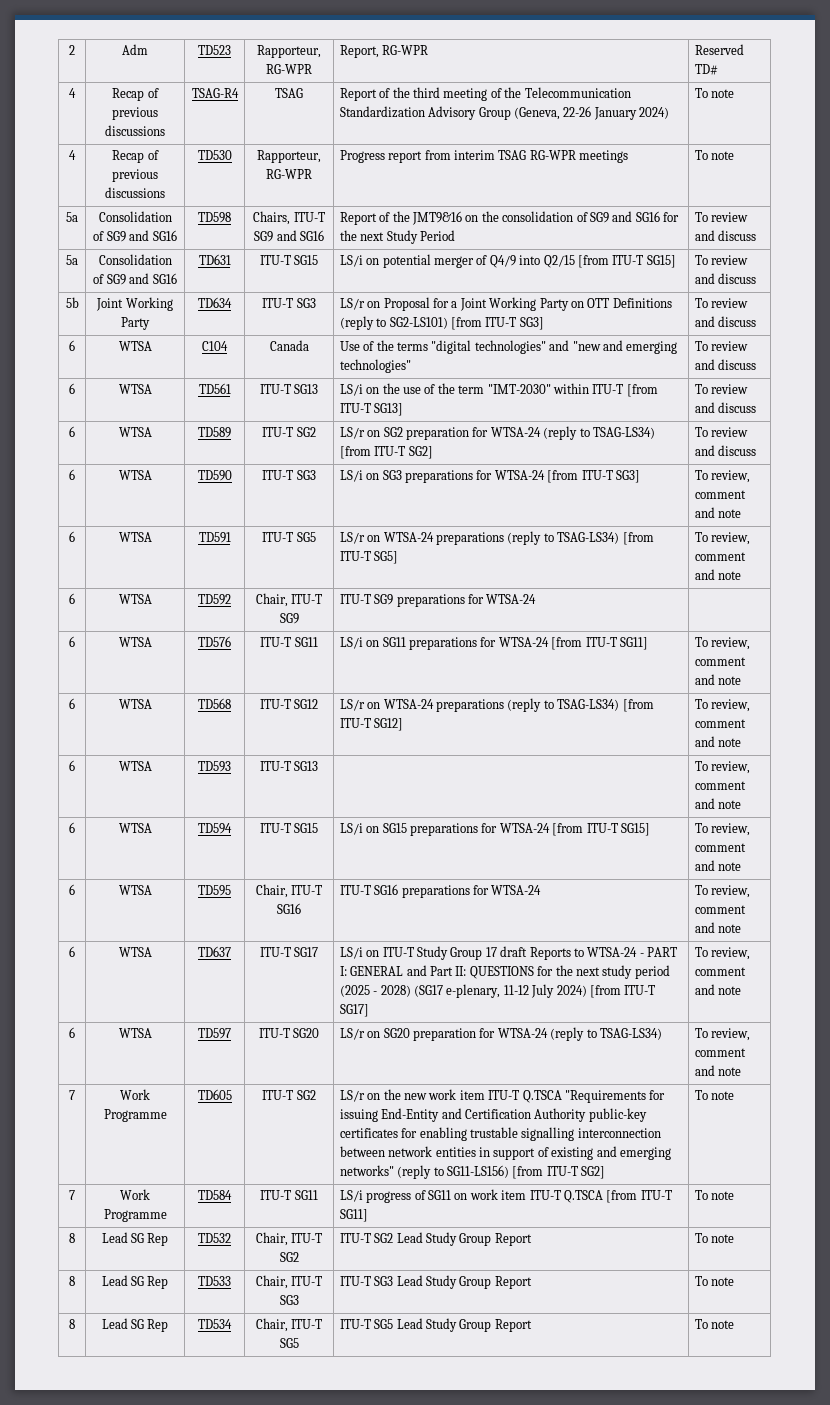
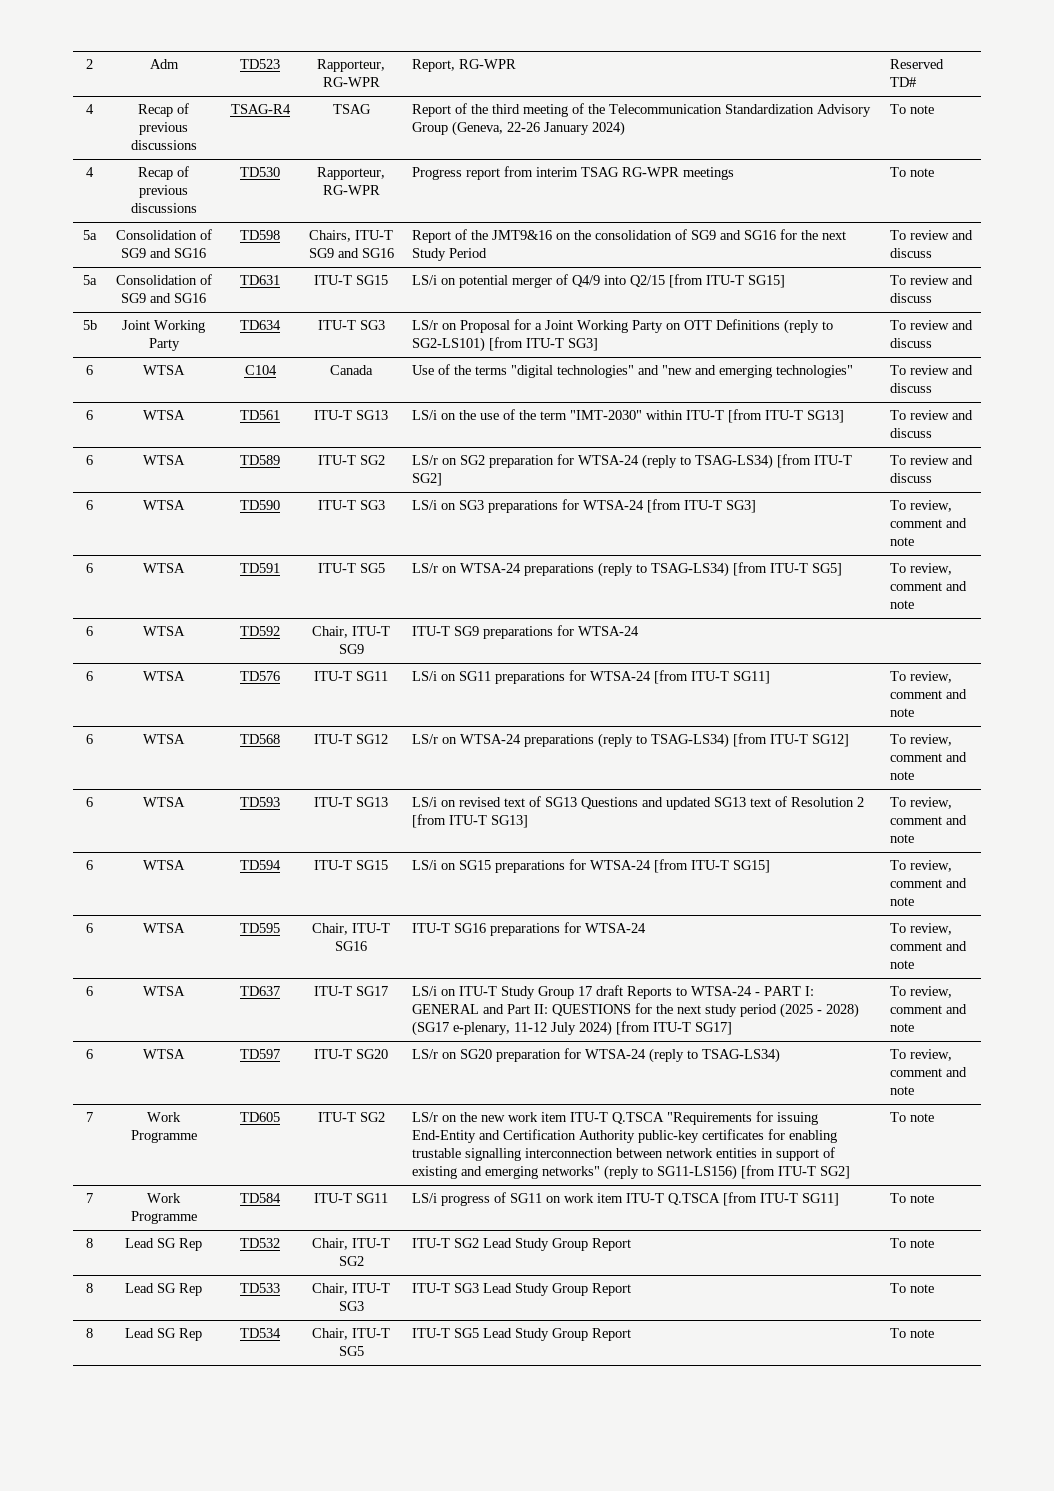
- 6 | WTSA | TD593 | ITU-T SG13 | | To review, comment and note
+ 6 | WTSA | TD593 | ITU-T SG13 | LS/i on revised text of SG13 Questions and updated SG13 text of Resolution 2 [from ITU-T SG13] | To review, comment and note

